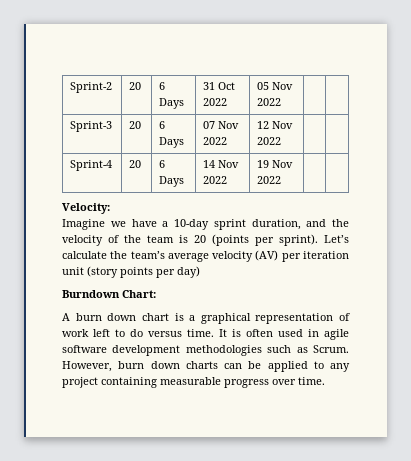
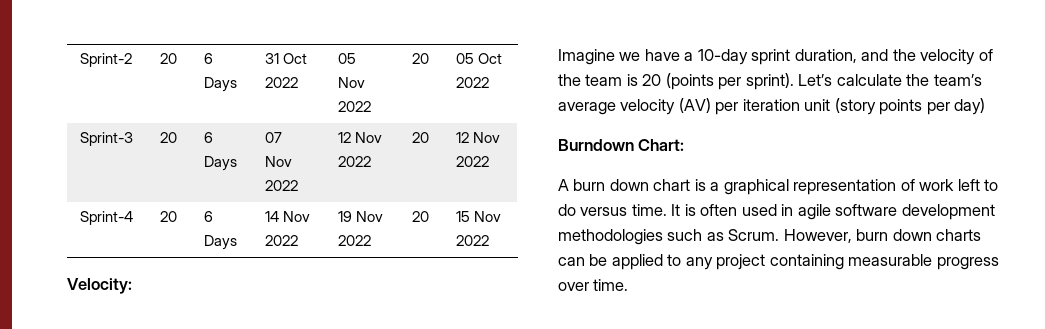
- Sprint-2 | 20 | 6 Days | 31 Oct 2022 | 05 Nov 2022 | |
+ Sprint-2 | 20 | 6 Days | 31 Oct 2022 | 05 Nov 2022 | 20 | 05 Oct 2022
- Sprint-3 | 20 | 6 Days | 07 Nov 2022 | 12 Nov 2022 | |
+ Sprint-3 | 20 | 6 Days | 07 Nov 2022 | 12 Nov 2022 | 20 | 12 Nov 2022
- Sprint-4 | 20 | 6 Days | 14 Nov 2022 | 19 Nov 2022 | |
+ Sprint-4 | 20 | 6 Days | 14 Nov 2022 | 19 Nov 2022 | 20 | 15 Nov 2022

